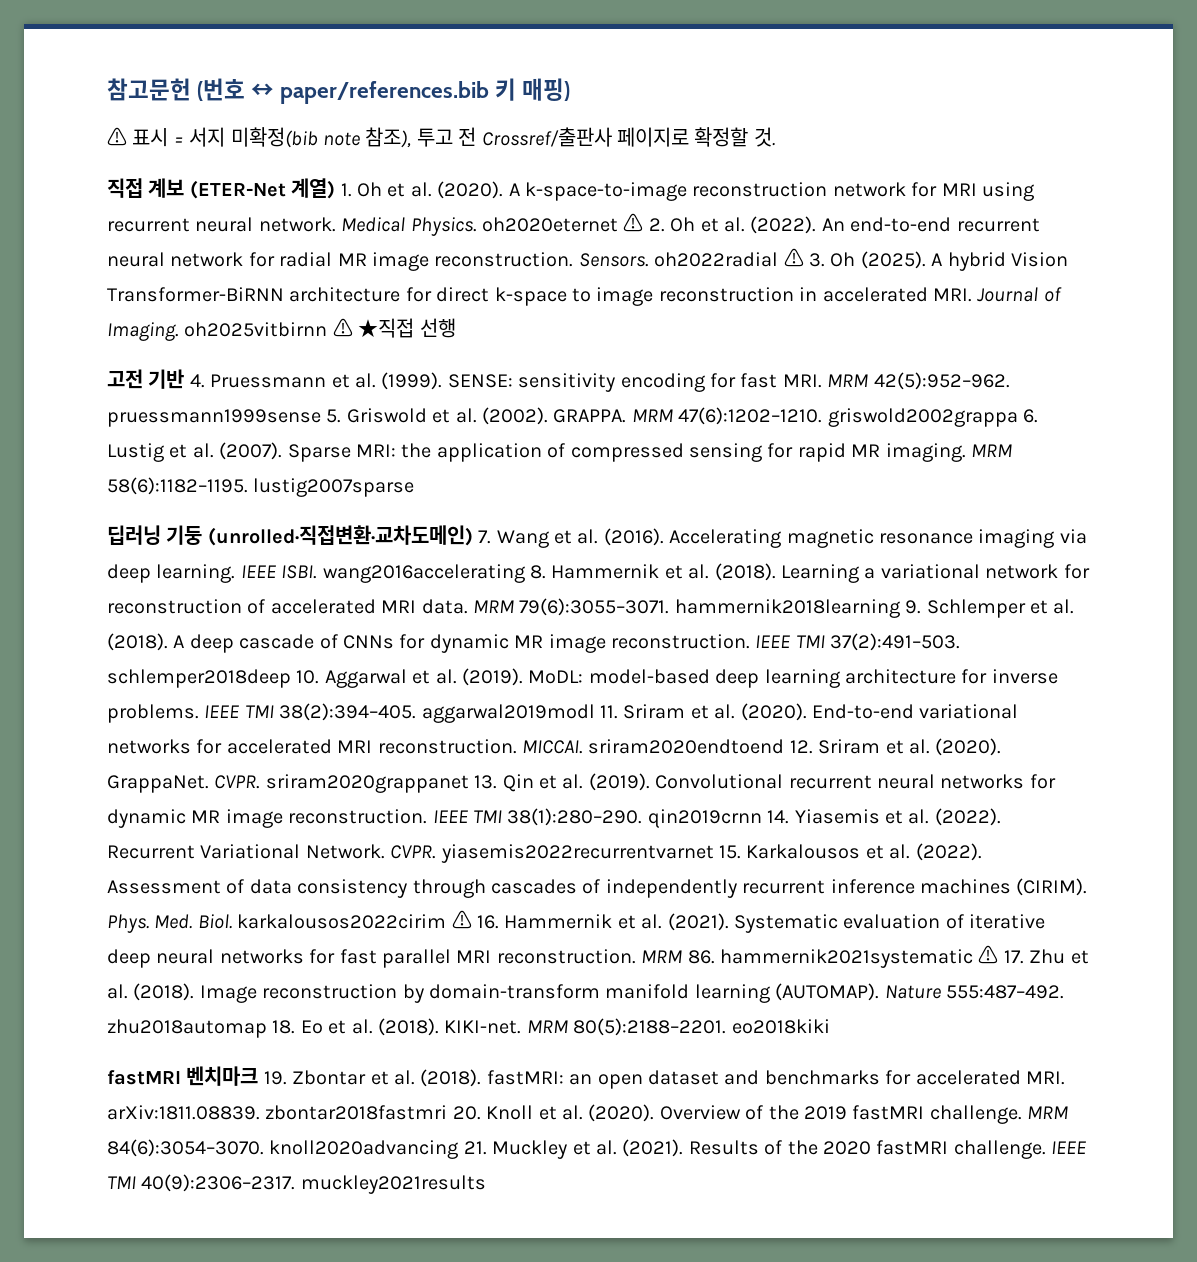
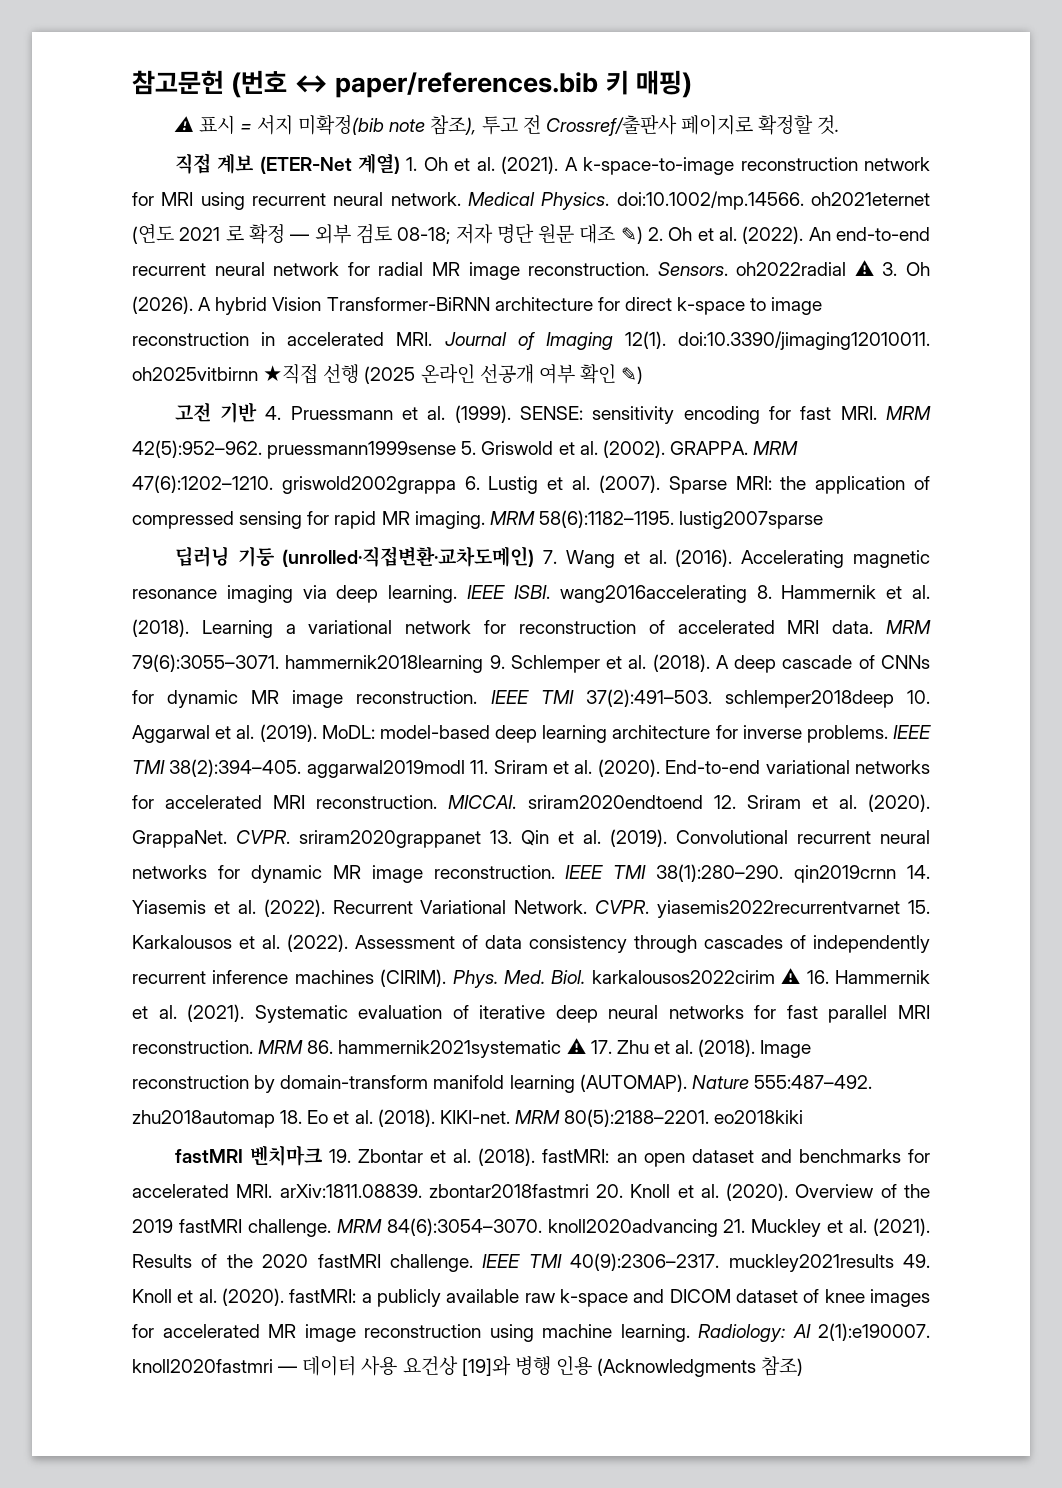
- 직접 계보 (ETER-Net 계열) 1. Oh et al. (2020).
+ 직접 계보 (ETER-Net 계열) 1. Oh et al. (2021).
- Medical Physics. oh2020eternet ⚠ 2. Oh et al. (2022).
+ Medical Physics. doi:10.1002/mp.14566. oh2021eternet (연도 2021 로 확정 — 외부 검토 08-18; 저자 명단 원문 대조 ✎) 2. Oh et al. (2022).
- Sensors. oh2022radial ⚠ 3. Oh (2025).
+ Sensors. oh2022radial ⚠ 3. Oh (2026).
- A hybrid Vision Transformer-BiRNN architecture for direct k-space to image reconstruction in accelerated MRI. Journal of Imaging. oh2025vitbirnn ⚠ ★직접 선행
+ A hybrid Vision Transformer-BiRNN architecture for direct k-space to image reconstruction in accelerated MRI. Journal of Imaging 12(1). doi:10.3390/jimaging12010011. oh2025vitbirnn ★직접 선행 (2025 온라인 선공개 여부 확인 ✎)
- IEEE TMI 40(9):2306–2317. muckley2021results
+ IEEE TMI 40(9):2306–2317. muckley2021results 49. Knoll et al. (2020). fastMRI: a publicly available raw k-space and DICOM dataset of knee images for accelerated MR image reconstruction using machine learning. Radiology: AI 2(1):e190007. knoll2020fastmri — 데이터 사용 요건상 [19]와 병행 인용 (Acknowledgments 참조)

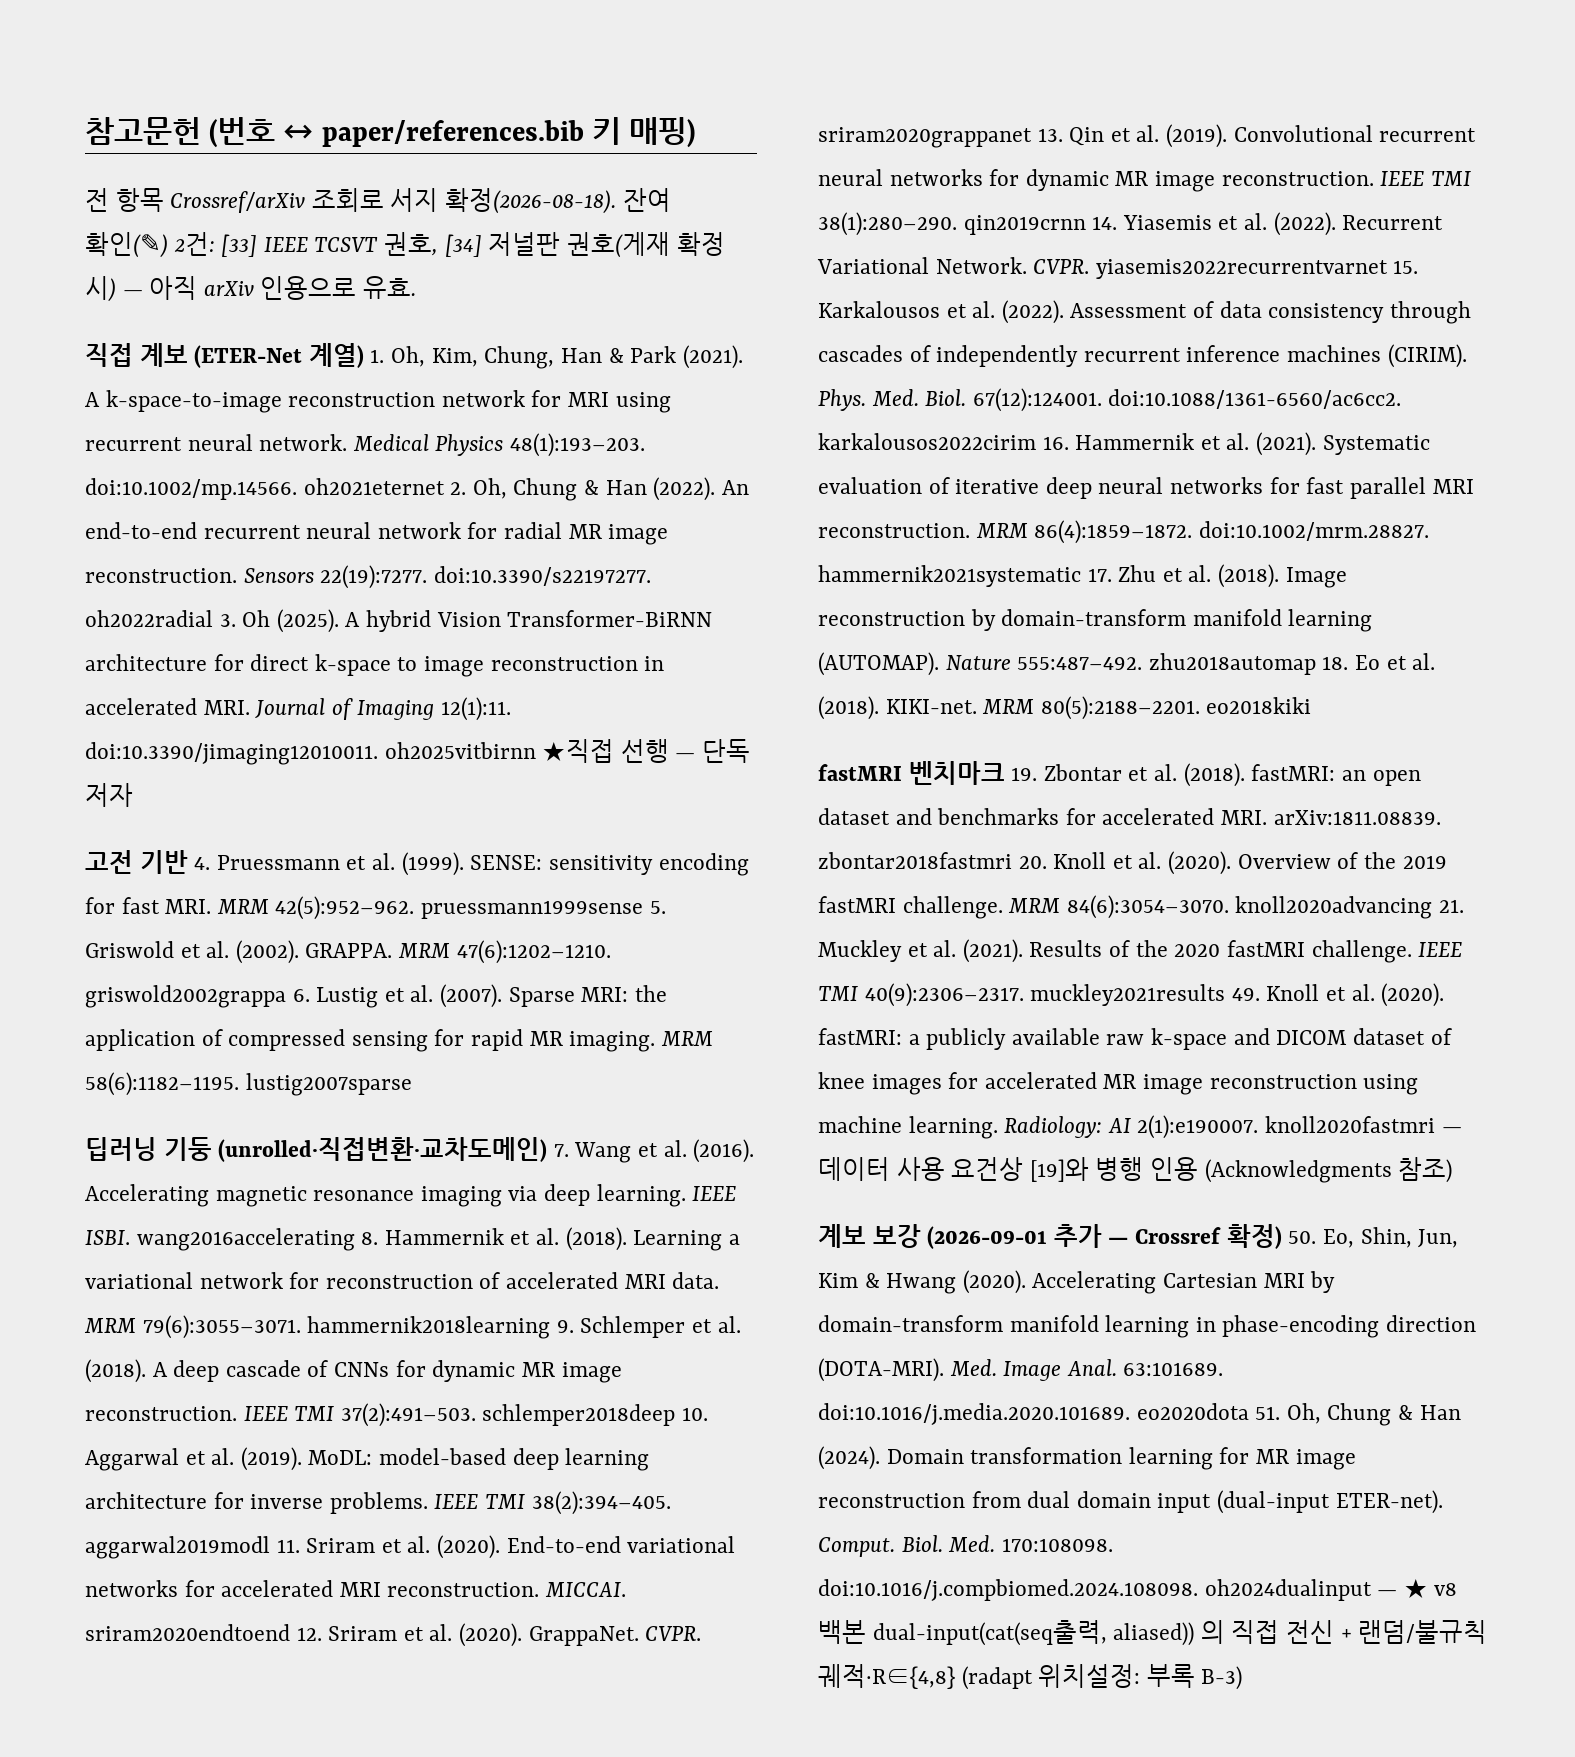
- ⚠ 표시 = 서지 미확정(bib note 참조), 투고 전 Crossref/출판사 페이지로 확정할 것.
+ 전 항목 Crossref/arXiv 조회로 서지 확정(2026-08-18). 잔여 확인(✎) 2건: [33] IEEE TCSVT 권호, [34] 저널판 권호(게재 확정 시) — 아직 arXiv 인용으로 유효.
- 직접 계보 (ETER-Net 계열) 1. Oh et al. (2021).
+ 직접 계보 (ETER-Net 계열) 1. Oh, Kim, Chung, Han & Park (2021).
- Medical Physics. doi:10.1002/mp.14566. oh2021eternet (연도 2021 로 확정 — 외부 검토 08-18; 저자 명단 원문 대조 ✎) 2. Oh et al. (2022).
+ Medical Physics 48(1):193–203. doi:10.1002/mp.14566. oh2021eternet 2. Oh, Chung & Han (2022).
- Sensors. oh2022radial ⚠ 3. Oh (2026).
+ Sensors 22(19):7277. doi:10.3390/s22197277. oh2022radial 3. Oh (2025).
- A hybrid Vision Transformer-BiRNN architecture for direct k-space to image reconstruction in accelerated MRI. Journal of Imaging 12(1). doi:10.3390/jimaging12010011. oh2025vitbirnn ★직접 선행 (2025 온라인 선공개 여부 확인 ✎)
+ A hybrid Vision Transformer-BiRNN architecture for direct k-space to image reconstruction in accelerated MRI. Journal of Imaging 12(1):11. doi:10.3390/jimaging12010011. oh2025vitbirnn ★직접 선행 — 단독 저자
- Med. Biol. karkalousos2022cirim ⚠ 16. Hammernik et al. (2021).
+ Med. Biol. 67(12):124001. doi:10.1088/1361-6560/ac6cc2. karkalousos2022cirim 16. Hammernik et al. (2021).
- MRM 86. hammernik2021systematic ⚠ 17. Zhu et al. (2018).
+ MRM 86(4):1859–1872. doi:10.1002/mrm.28827. hammernik2021systematic 17. Zhu et al. (2018).
+ 계보 보강 (2026-09-01 추가 — Crossref 확정) 50. Eo, Shin, Jun, Kim & Hwang (2020). Accelerating Cartesian MRI by domain-transform manifold learning in phase-encoding direction (DOTA-MRI). Med. Image Anal. 63:101689. doi:10.1016/j.media.2020.101689. eo2020dota 51. Oh, Chung & Han (2024). Domain transformation learning for MR image reconstruction from dual domain input (dual-input ETER-net). Comput. Biol. Med. 170:108098. doi:10.1016/j.compbiomed.2024.108098. oh2024dualinput — ★ v8 백본 dual-input(cat(seq출력, aliased)) 의 직접 전신 + 랜덤/불규칙 궤적·R∈{4,8} (radapt 위치설정: 부록 B-3)

